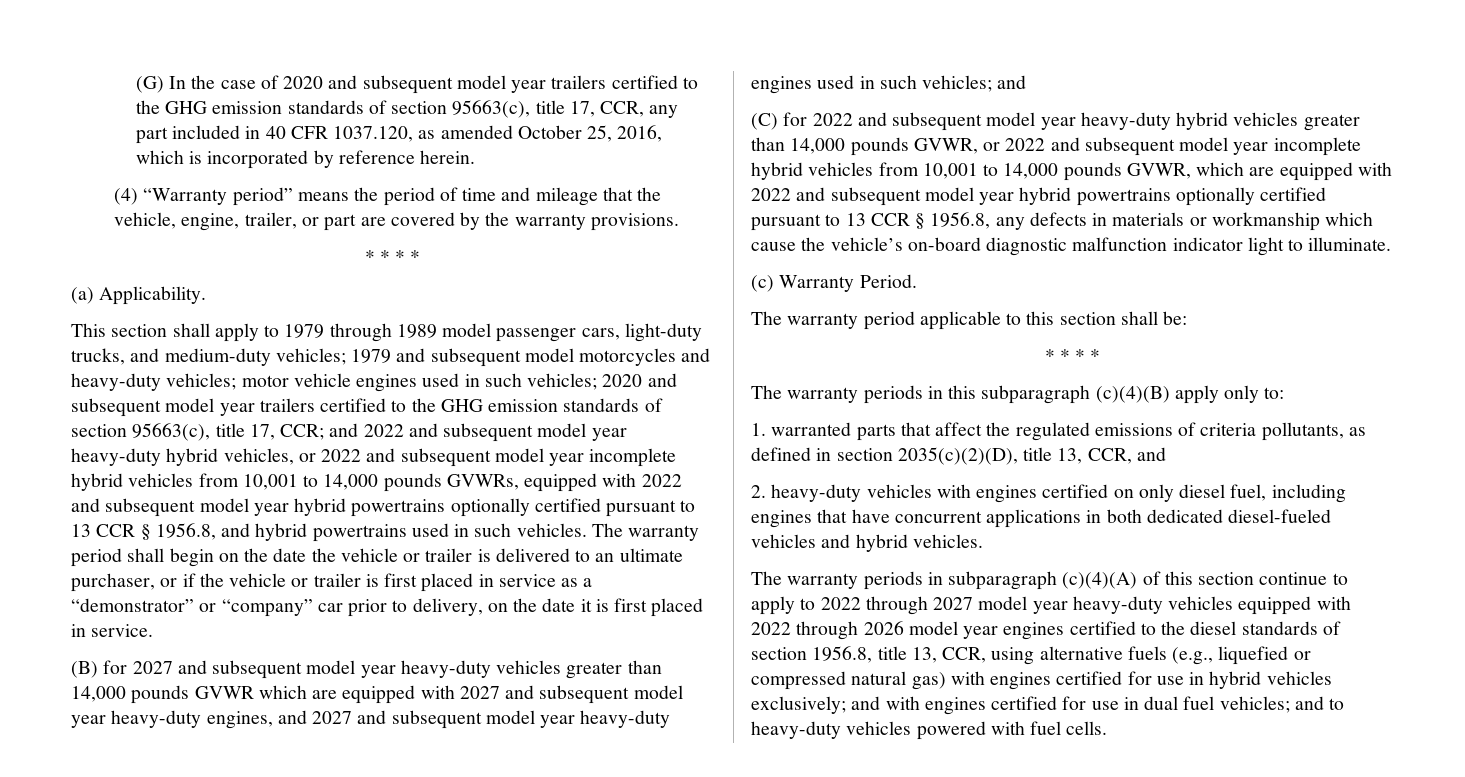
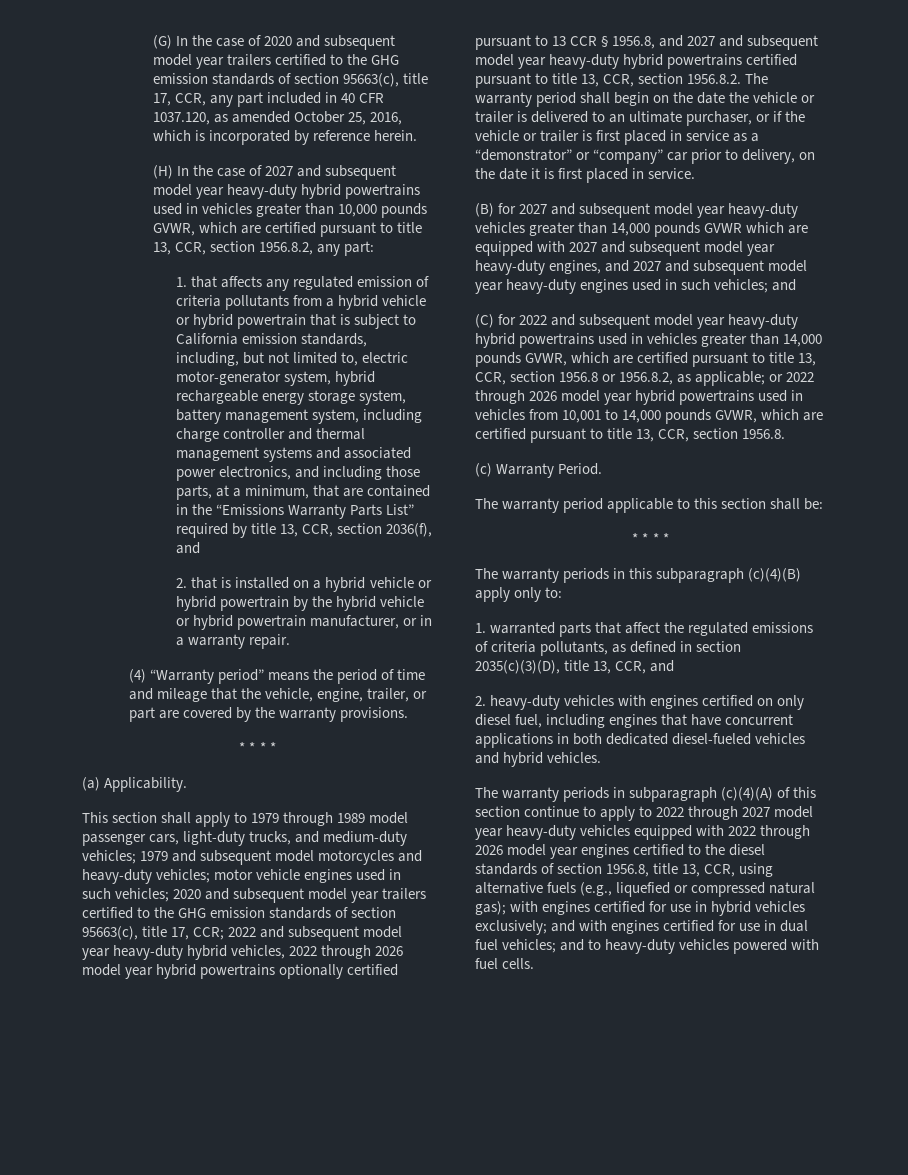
+ (H) In the case of 2027 and subsequent model year heavy-duty hybrid powertrains used in vehicles greater than 10,000 pounds GVWR, which are certified pursuant to title 13, CCR, section 1956.8.2, any part:
+ 1. that affects any regulated emission of criteria pollutants from a hybrid vehicle or hybrid powertrain that is subject to California emission standards, including, but not limited to, electric motor-generator system, hybrid rechargeable energy storage system, battery management system, including charge controller and thermal management systems and associated power electronics, and including those parts, at a minimum, that are contained in the “Emissions Warranty Parts List” required by title 13, CCR, section 2036(f), and
+ 2. that is installed on a hybrid vehicle or hybrid powertrain by the hybrid vehicle or hybrid powertrain manufacturer, or in a warranty repair.
- and 2022 and subsequent model year heavy-duty hybrid vehicles, or 2022 and subsequent model year incomplete hybrid vehicles from 10,001 to 14,000 pounds GVWRs, equipped with 2022 and subsequent model year hybrid powertrains optionally certified pursuant to 13 CCR § 1956.8, and hybrid powertrains used in such vehicles. The warranty period shall begin on the date the vehicle or trailer is delivered to an ultimate purchaser, or if the vehicle or trailer is first placed in service as a “demonstrator” or “company” car prior to delivery, on the date it is first placed in service.
+ 2022 and subsequent model year heavy-duty hybrid vehicles, 2022 through 2026 model year hybrid powertrains optionally certified pursuant to 13 CCR § 1956.8, and 2027 and subsequent model year heavy-duty hybrid powertrains certified pursuant to title 13, CCR, section 1956.8.2. The warranty period shall begin on the date the vehicle or trailer is delivered to an ultimate purchaser, or if the vehicle or trailer is first placed in service as a “demonstrator” or “company” car prior to delivery, on the date it is first placed in service.
- (C) for 2022 and subsequent model year heavy-duty hybrid vehicles greater than 14,000 pounds GVWR, or 2022 and subsequent model year incomplete hybrid vehicles from 10,001 to 14,000 pounds GVWR, which are equipped with 2022 and subsequent model year hybrid powertrains optionally certified pursuant to 13 CCR § 1956.8, any defects in materials or workmanship which cause the vehicle’s on-board diagnostic malfunction indicator light to illuminate.
+ (C) for 2022 and subsequent model year heavy-duty hybrid powertrains used in vehicles greater than 14,000 pounds GVWR, which are certified pursuant to title 13, CCR, section 1956.8 or 1956.8.2, as applicable; or 2022 through 2026 model year hybrid powertrains used in vehicles from 10,001 to 14,000 pounds GVWR, which are certified pursuant to title 13, CCR, section 1956.8.
- 1. warranted parts that affect the regulated emissions of criteria pollutants, as defined in section 2035(c)(2)(D), title 13, CCR, and
+ 1. warranted parts that affect the regulated emissions of criteria pollutants, as defined in section 2035(c)(3)(D), title 13, CCR, and
- The warranty periods in subparagraph (c)(4)(A) of this section continue to apply to 2022 through 2027 model year heavy-duty vehicles equipped with 2022 through 2026 model year engines certified to the diesel standards of section 1956.8, title 13, CCR, using alternative fuels (e.g., liquefied or compressed natural gas) with engines certified for use in hybrid vehicles exclusively;
+ The warranty periods in subparagraph (c)(4)(A) of this section continue to apply to 2022 through 2027 model year heavy-duty vehicles equipped with 2022 through 2026 model year engines certified to the diesel standards of section 1956.8, title 13, CCR, using alternative fuels (e.g., liquefied or compressed natural gas); with engines certified for use in hybrid vehicles exclusively;

